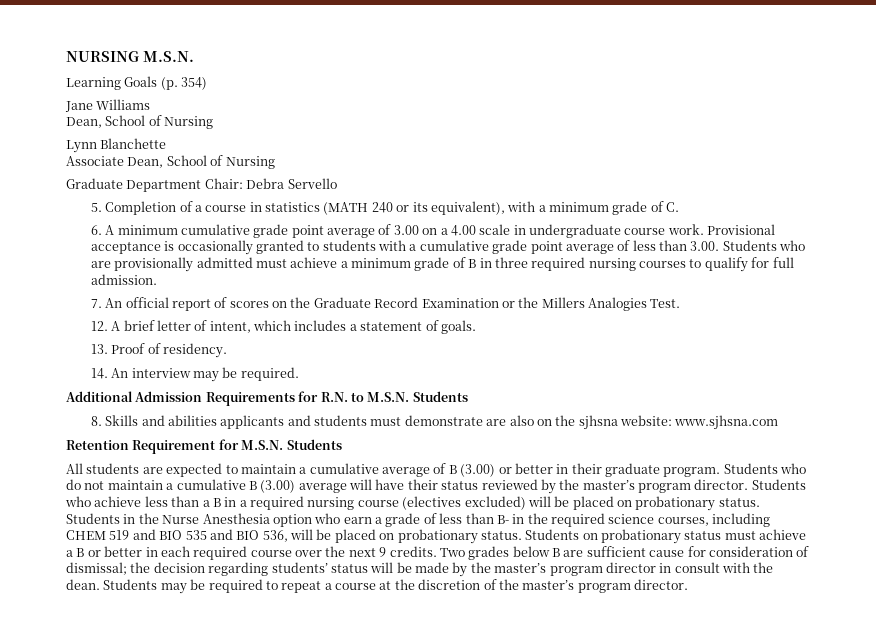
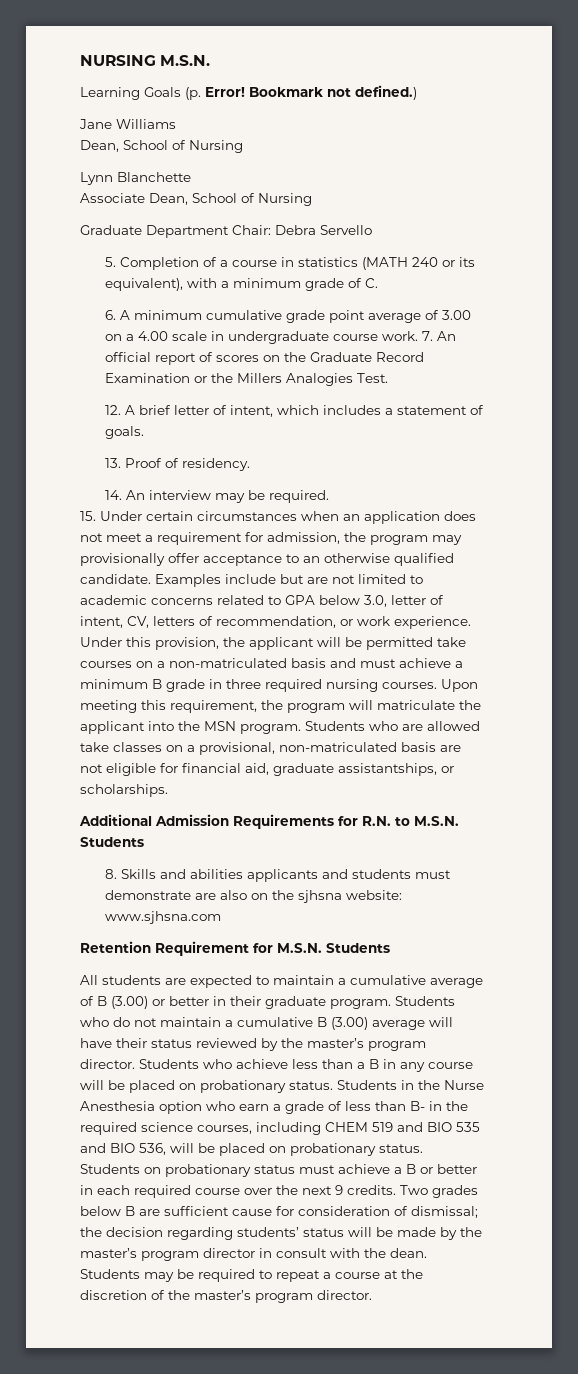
- Learning Goals (p. 354)
+ Learning Goals (p. Error! Bookmark not defined.)
- 6. A minimum cumulative grade point average of 3.00 on a 4.00 scale in undergraduate course work. Provisional acceptance is occasionally granted to students with a cumulative grade point average of less than 3.00. Students who are provisionally admitted must achieve a minimum grade of B in three required nursing courses to qualify for full admission.
- 7. An official report of scores on the Graduate Record Examination or the Millers Analogies Test.
+ 6. A minimum cumulative grade point average of 3.00 on a 4.00 scale in undergraduate course work. 7. An official report of scores on the Graduate Record Examination or the Millers Analogies Test.
+ 15. Under certain circumstances when an application does not meet a requirement for admission, the program may provisionally offer acceptance to an otherwise qualified candidate. Examples include but are not limited to academic concerns related to GPA below 3.0, letter of intent, CV, letters of recommendation, or work experience. Under this provision, the applicant will be permitted take courses on a non-matriculated basis and must achieve a minimum B grade in three required nursing courses. Upon meeting this requirement, the program will matriculate the applicant into the MSN program. Students who are allowed take classes on a provisional, non-matriculated basis are not eligible for financial aid, graduate assistantships, or scholarships.
- Students who achieve less than a B in a required nursing course (electives excluded) will be placed on probationary status.
+ Students who achieve less than a B in any course will be placed on probationary status.

